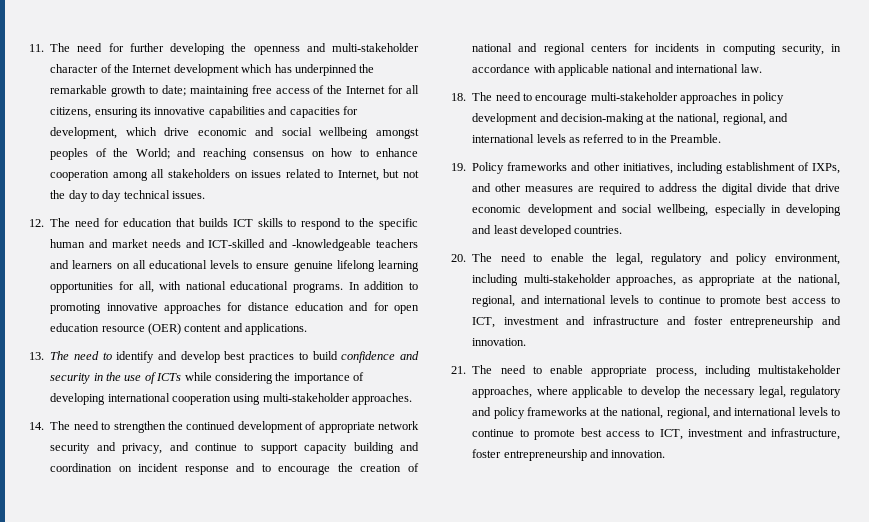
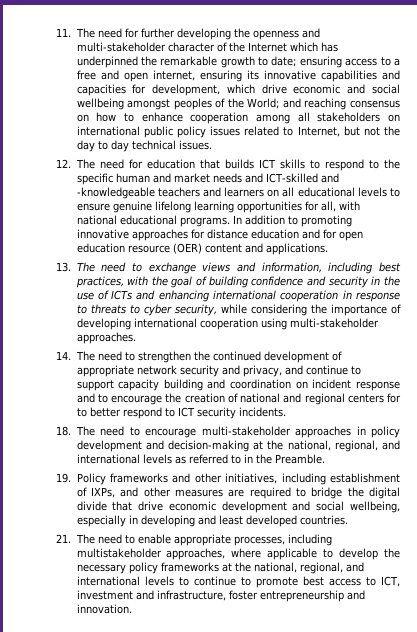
- 11. The need for further developing the openness and multi-stakeholder character of the Internet development which has underpinned the remarkable growth to date;
+ 11. The need for further developing the openness and multi-stakeholder character of the Internet which has underpinned the remarkable growth to date;
- maintaining free access of the Internet for all citizens, ensuring its innovative capabilities and capacities for development, which drive economic and social wellbeing amongst peoples of the World;
+ ensuring access to a free and open internet, ensuring its innovative capabilities and capacities for development, which drive economic and social wellbeing amongst peoples of the World;
- and reaching consensus on how to enhance cooperation among all stakeholders on issues related to Internet, but not the day to day technical issues.
+ and reaching consensus on how to enhance cooperation among all stakeholders on international public policy issues related to Internet, but not the day to day technical issues.
- 13. The need to identify and develop best practices to build confidence and security in the use of ICTs while considering the importance of developing international cooperation using multi-stakeholder approaches.
+ 13. The need to exchange views and information, including best practices, with the goal of building confidence and security in the use of ICTs and enhancing international cooperation in response to threats to cyber security, while considering the importance of developing international cooperation using multi-stakeholder approaches.
- 14. The need to strengthen the continued development of appropriate network security and privacy, and continue to support capacity building and coordination on incident response and to encourage the creation of national and regional centers for incidents in computing security, in accordance with applicable national and international law.
+ 14. The need to strengthen the continued development of appropriate network security and privacy, and continue to support capacity building and coordination on incident response and to encourage the creation of national and regional centers for to better respond to ICT security incidents.
- 19. Policy frameworks and other initiatives, including establishment of IXPs, and other measures are required to address the digital divide that drive economic development and social wellbeing, especially in developing and least developed countries.
+ 19. Policy frameworks and other initiatives, including establishment of IXPs, and other measures are required to bridge the digital divide that drive economic development and social wellbeing, especially in developing and least developed countries.
- 20. The need to enable the legal, regulatory and policy environment, including multi-stakeholder approaches, as appropriate at the national, regional, and international levels to continue to promote best access to ICT, investment and infrastructure and foster entrepreneurship and innovation.
- 21. The need to enable appropriate process, including multistakeholder approaches, where applicable to develop the necessary legal, regulatory and policy frameworks at the national, regional, and international levels to continue to promote best access to ICT, investment and infrastructure, foster entrepreneurship and innovation.
+ 21. The need to enable appropriate processes, including multistakeholder approaches, where applicable to develop the necessary policy frameworks at the national, regional, and international levels to continue to promote best access to ICT, investment and infrastructure, foster entrepreneurship and innovation.

